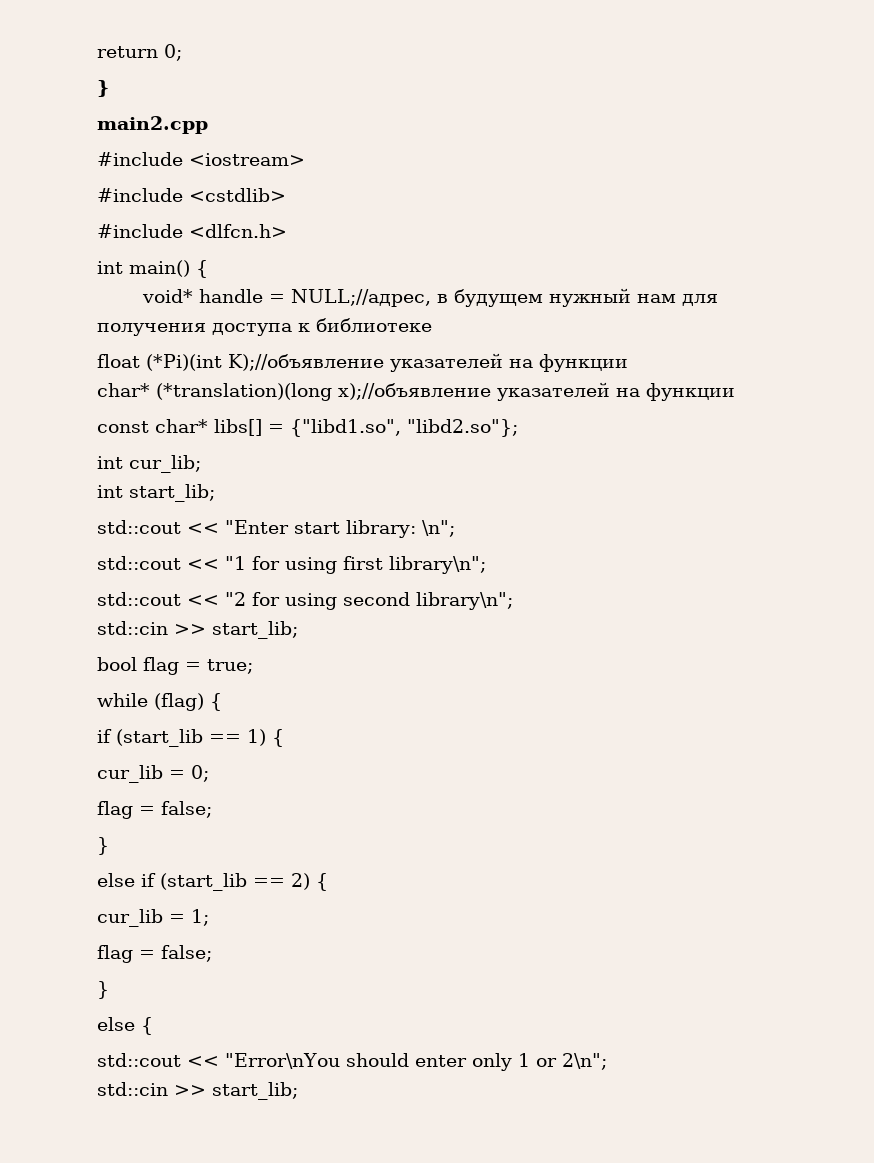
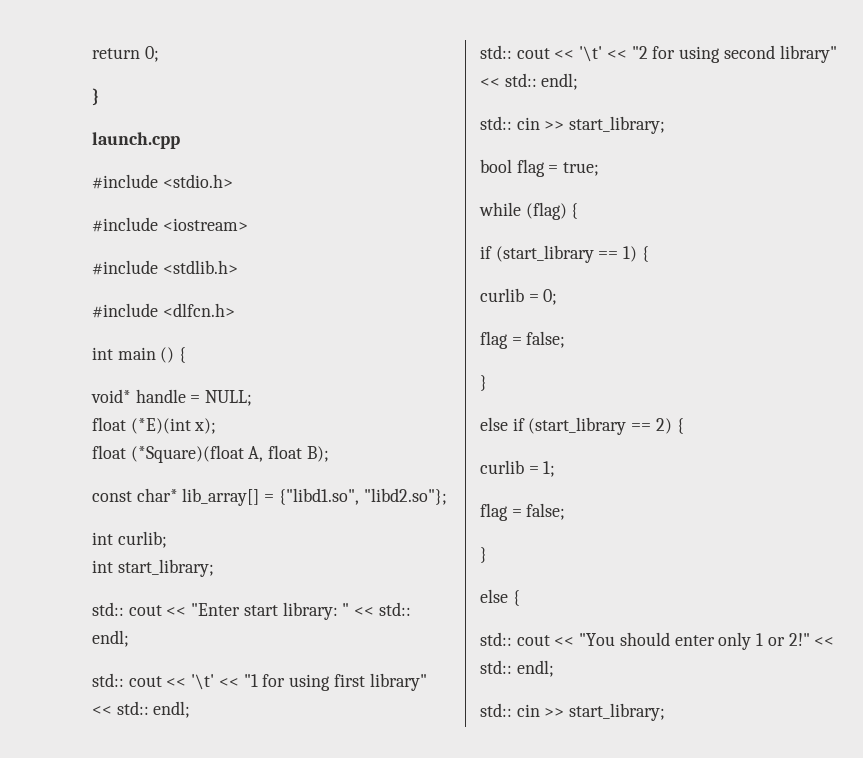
- main2.cpp
+ launch.cpp
+ #include <stdio.h>
- #include <cstdlib>
+ #include <stdlib.h>
- int main() {
+ int main () {
- void* handle = NULL;//адрес, в будущем нужный нам для получения доступа к библиотеке
- float (*Pi)(int K);//объявление указателей на функции
- char* (*translation)(long x);//объявление указателей на функции
+ void* handle = NULL;
+ float (*E)(int x);
+ float (*Square)(float A, float B);
- const char* libs[] = {"libd1.so", "libd2.so"};
+ const char* lib_array[] = {"libd1.so", "libd2.so"};
- int cur_lib;
- int start_lib;
- std::cout << "Enter start library: \n";
- std::cout << "1 for using first library\n";
- std::cout << "2 for using second library\n";
- std::cin >> start_lib;
+ int curlib;
+ int start_library;
+ std:: cout << "Enter start library: " << std:: endl;
+ std:: cout << '\t' << "1 for using first library" << std:: endl;
+ std:: cout << '\t' << "2 for using second library" << std:: endl;
+ std:: cin >> start_library;
- if (start_lib == 1) {
+ if (start_library == 1) {
- cur_lib = 0;
+ curlib = 0;
- else if (start_lib == 2) {
+ else if (start_library == 2) {
- cur_lib = 1;
+ curlib = 1;
- std::cout << "Error\nYou should enter only 1 or 2\n";
- std::cin >> start_lib;
+ std:: cout << "You should enter only 1 or 2!" << std:: endl;
+ std:: cin >> start_library;

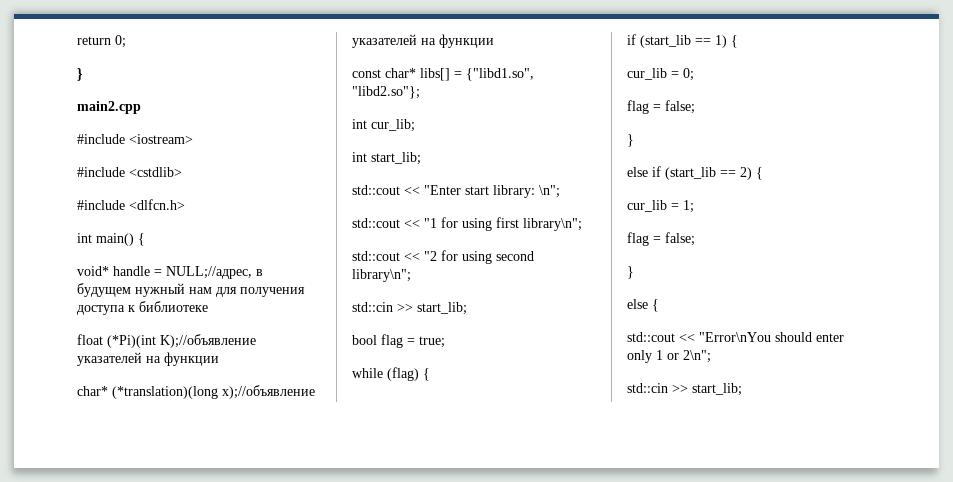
- launch.cpp
- #include <stdio.h>
+ main2.cpp
- #include <stdlib.h>
+ #include <cstdlib>
- int main () {
+ int main() {
- void* handle = NULL;
- float (*E)(int x);
- float (*Square)(float A, float B);
+ void* handle = NULL;//адрес, в будущем нужный нам для получения доступа к библиотеке
+ float (*Pi)(int K);//объявление указателей на функции
+ char* (*translation)(long x);//объявление указателей на функции
- const char* lib_array[] = {"libd1.so", "libd2.so"};
+ const char* libs[] = {"libd1.so", "libd2.so"};
- int curlib;
- int start_library;
- std:: cout << "Enter start library: " << std:: endl;
- std:: cout << '\t' << "1 for using first library" << std:: endl;
- std:: cout << '\t' << "2 for using second library" << std:: endl;
- std:: cin >> start_library;
+ int cur_lib;
+ int start_lib;
+ std::cout << "Enter start library: \n";
+ std::cout << "1 for using first library\n";
+ std::cout << "2 for using second library\n";
+ std::cin >> start_lib;
- if (start_library == 1) {
+ if (start_lib == 1) {
- curlib = 0;
+ cur_lib = 0;
- else if (start_library == 2) {
+ else if (start_lib == 2) {
- curlib = 1;
+ cur_lib = 1;
- std:: cout << "You should enter only 1 or 2!" << std:: endl;
- std:: cin >> start_library;
+ std::cout << "Error\nYou should enter only 1 or 2\n";
+ std::cin >> start_lib;

